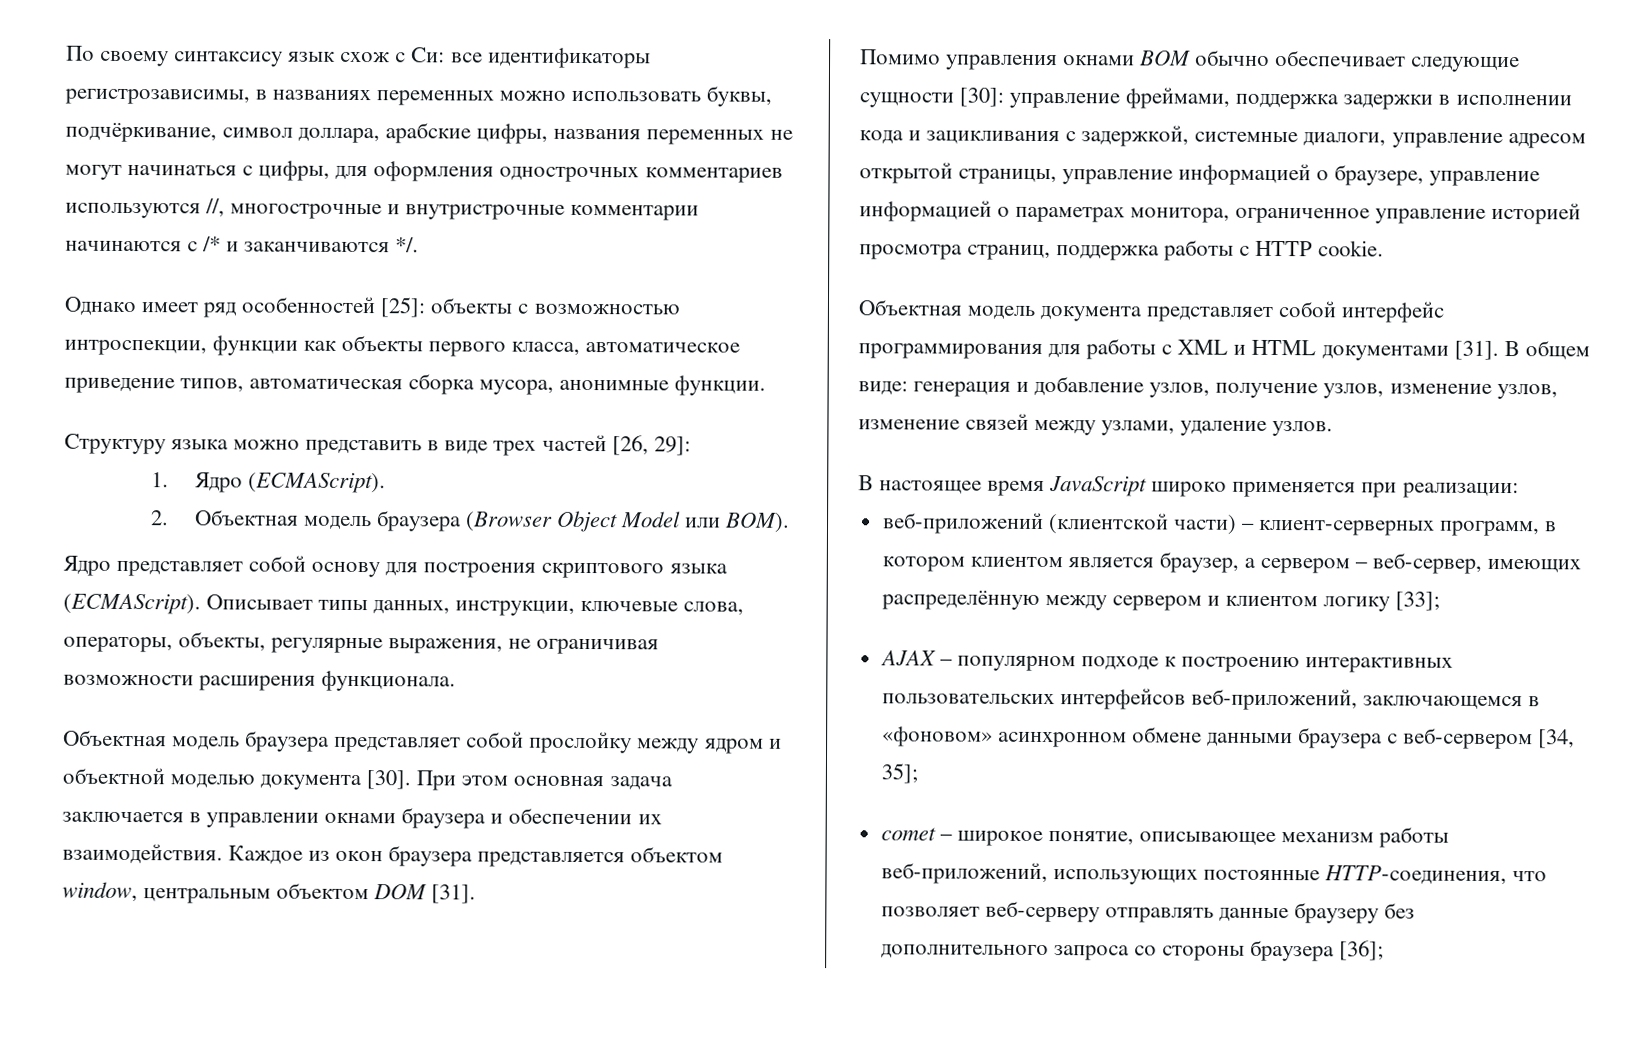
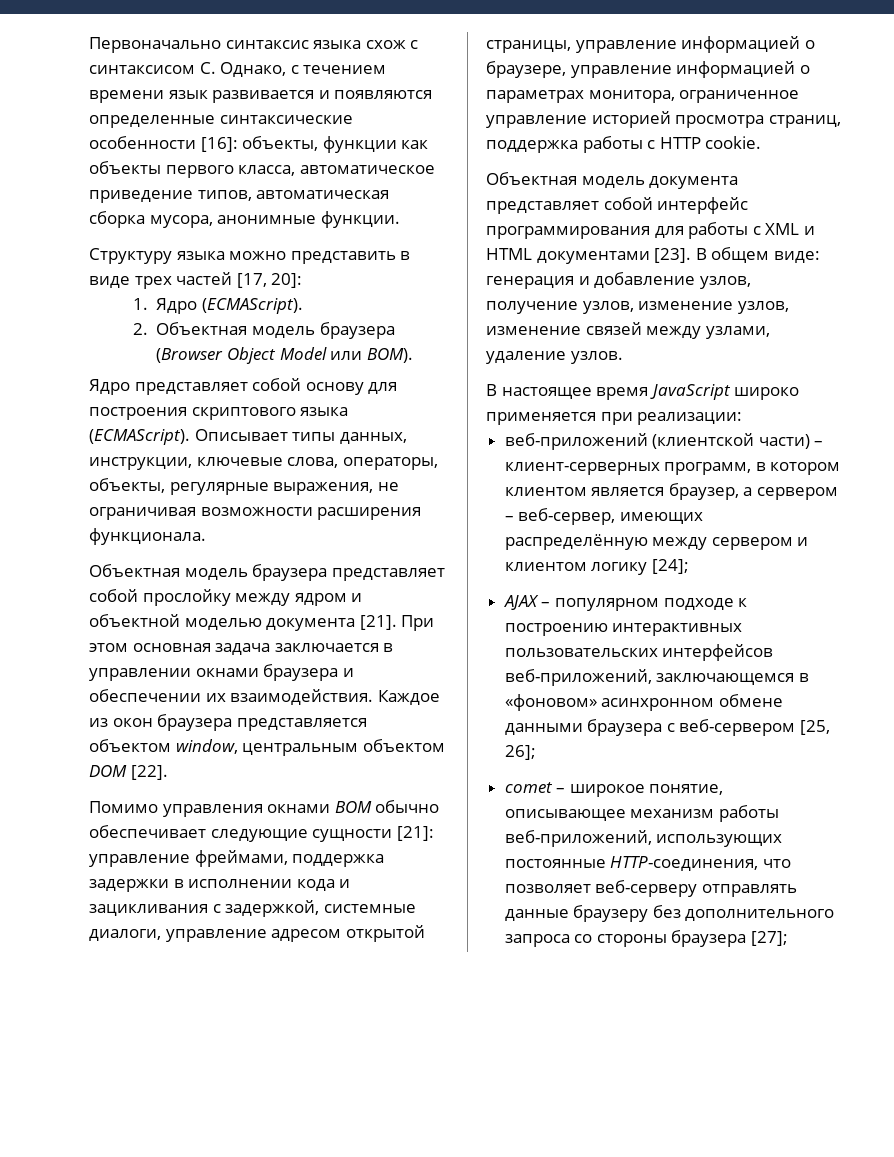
- По своему синтаксису язык схож с Си: все идентификаторы регистрозависимы, в названиях переменных можно использовать буквы, подчёркивание, символ доллара, арабские цифры, названия переменных не могут начинаться с цифры, для оформления однострочных комментариев используются //, многострочные и внутристрочные комментарии начинаются с /* и заканчиваются */.
- Однако имеет ряд особенностей [25]: объекты с возможностью интроспекции, функции как объекты первого класса, автоматическое приведение типов, автоматическая сборка мусора, анонимные функции.
+ Первоначально синтаксис языка схож с синтаксисом С. Однако, с течением времени язык развивается и появляются определенные синтаксические особенности [16]: объекты, функции как объекты первого класса, автоматическое приведение типов, автоматическая сборка мусора, анонимные функции.
- Структуру языка можно представить в виде трех частей [26, 29]:
+ Структуру языка можно представить в виде трех частей [17, 20]:
- Объектная модель браузера представляет собой прослойку между ядром и объектной моделью документа [30].
+ Объектная модель браузера представляет собой прослойку между ядром и объектной моделью документа [21].
- Каждое из окон браузера представляется объектом window, центральным объектом DOM [31].
+ Каждое из окон браузера представляется объектом window, центральным объектом DOM [22].
- Помимо управления окнами BOM обычно обеспечивает следующие сущности [30]: управление фреймами, поддержка задержки в исполнении кода и зацикливания с задержкой, системные диалоги, управление адресом открытой страницы, управление информацией о браузере, управление информацией о параметрах монитора, ограниченное управление историей просмотра страниц, поддержка работы с HTTP cookie.
+ Помимо управления окнами BOM обычно обеспечивает следующие сущности [21]: управление фреймами, поддержка задержки в исполнении кода и зацикливания с задержкой, системные диалоги, управление адресом открытой страницы, управление информацией о браузере, управление информацией о параметрах монитора, ограниченное управление историей просмотра страниц, поддержка работы с HTTP cookie.
- Объектная модель документа представляет собой интерфейс программирования для работы с XML и HTML документами [31].
+ Объектная модель документа представляет собой интерфейс программирования для работы с XML и HTML документами [23].
- веб-приложений (клиентской части) – клиент-серверных программ, в котором клиентом является браузер, а сервером – веб-сервер, имеющих распределённую между сервером и клиентом логику [33];
+ веб-приложений (клиентской части) – клиент-серверных программ, в котором клиентом является браузер, а сервером – веб-сервер, имеющих распределённую между сервером и клиентом логику [24];
- AJAX – популярном подходе к построению интерактивных пользовательских интерфейсов веб-приложений, заключающемся в «фоновом» асинхронном обмене данными браузера с веб-сервером [34, 35];
+ AJAX – популярном подходе к построению интерактивных пользовательских интерфейсов веб-приложений, заключающемся в «фоновом» асинхронном обмене данными браузера с веб-сервером [25, 26];
- сomet – широкое понятие, описывающее механизм работы веб-приложений, использующих постоянные HTTP-соединения, что позволяет веб-серверу отправлять данные браузеру без дополнительного запроса со стороны браузера [36];
+ сomet – широкое понятие, описывающее механизм работы веб-приложений, использующих постоянные HTTP-соединения, что позволяет веб-серверу отправлять данные браузеру без дополнительного запроса со стороны браузера [27];

